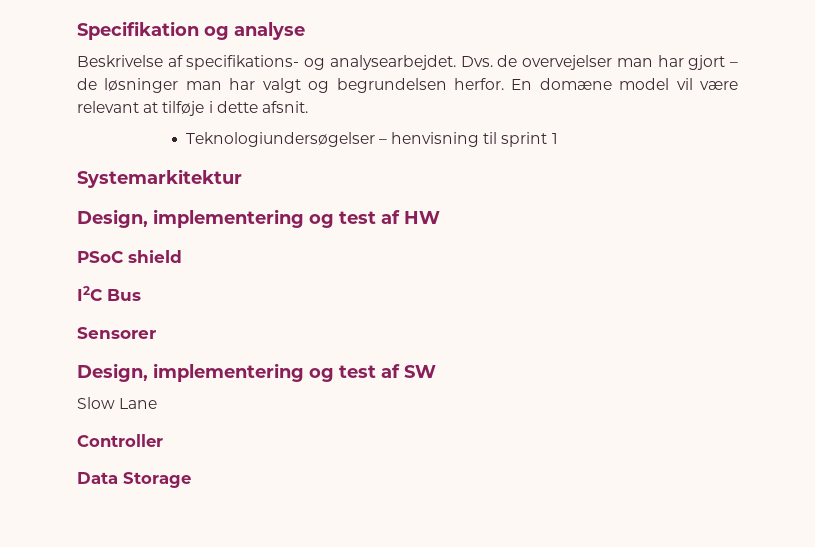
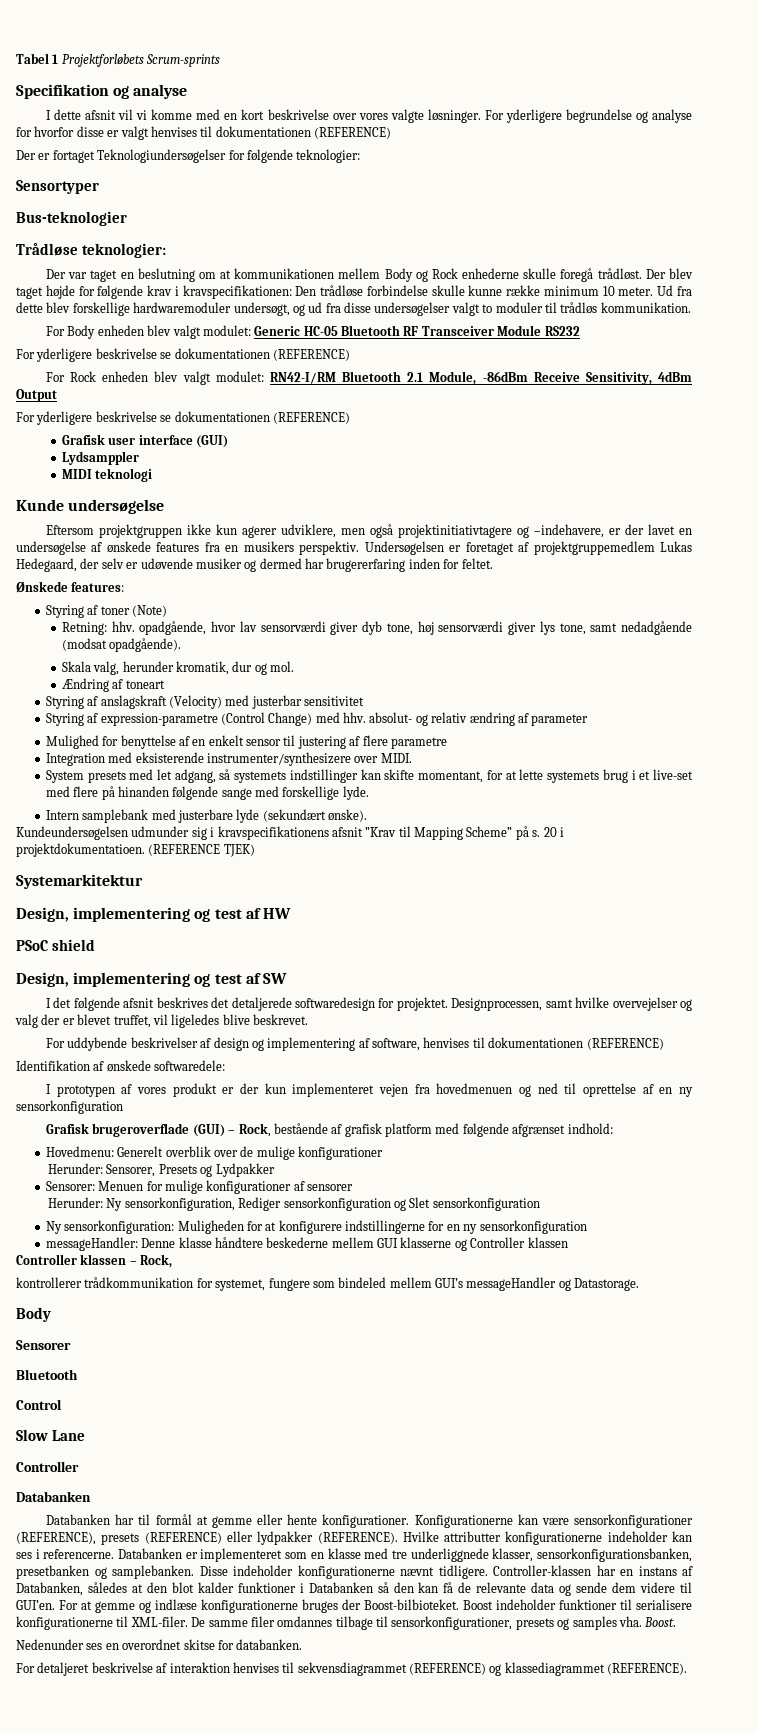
+ Tabel 1 Projektforløbets Scrum-sprints
- Beskrivelse af specifikations- og analysearbejdet. Dvs. de overvejelser man har gjort – de løsninger man har valgt og begrundelsen herfor. En domæne model vil være relevant at tilføje i dette afsnit.
- Teknologiundersøgelser – henvisning til sprint 1
+ I dette afsnit vil vi komme med en kort beskrivelse over vores valgte løsninger. For yderligere begrundelse og analyse for hvorfor disse er valgt henvises til dokumentationen (REFERENCE)
+ Der er fortaget Teknologiundersøgelser for følgende teknologier:
+ Sensortyper
+ Bus-teknologier
+ Trådløse teknologier:
+ Der var taget en beslutning om at kommunikationen mellem Body og Rock enhederne skulle foregå trådløst. Der blev taget højde for følgende krav i kravspecifikationen: Den trådløse forbindelse skulle kunne række minimum 10 meter. Ud fra dette blev forskellige hardwaremoduler undersøgt, og ud fra disse undersøgelser valgt to moduler til trådløs kommunikation.
+ For Body enheden blev valgt modulet: Generic HC-05 Bluetooth RF Transceiver Module RS232
+ For yderligere beskrivelse se dokumentationen (REFERENCE)
+ For Rock enheden blev valgt modulet: RN42-I/RM Bluetooth 2.1 Module, -86dBm Receive Sensitivity, 4dBm Output
+ For yderligere beskrivelse se dokumentationen (REFERENCE)
+ Grafisk user interface (GUI)
+ Lydsamppler
+ MIDI teknologi
+ Kunde undersøgelse
+ Eftersom projektgruppen ikke kun agerer udviklere, men også projektinitiativtagere og –indehavere, er der lavet en undersøgelse af ønskede features fra en musikers perspektiv. Undersøgelsen er foretaget af projektgruppemedlem Lukas Hedegaard, der selv er udøvende musiker og dermed har brugererfaring inden for feltet.
+ Ønskede features:
+ Styring af toner (Note)
+ Retning: hhv. opadgående, hvor lav sensorværdi giver dyb tone, høj sensorværdi giver lys tone, samt nedadgående (modsat opadgående).
+ Skala valg, herunder kromatik, dur og mol.
+ Ændring af toneart
+ Styring af anslagskraft (Velocity) med justerbar sensitivitet
+ Styring af expression-parametre (Control Change) med hhv. absolut- og relativ ændring af parameter
+ Mulighed for benyttelse af en enkelt sensor til justering af flere parametre
+ Integration med eksisterende instrumenter/synthesizere over MIDI.
+ System presets med let adgang, så systemets indstillinger kan skifte momentant, for at lette systemets brug i et live-set med flere på hinanden følgende sange med forskellige lyde.
+ Intern samplebank med justerbare lyde (sekundært ønske).
+ Kundeundersøgelsen udmunder sig i kravspecifikationens afsnit ”Krav til Mapping Scheme” på s. 20 i projektdokumentatioen. (REFERENCE TJEK)
- I2C Bus
- Sensorer
+ I det følgende afsnit beskrives det detaljerede softwaredesign for projektet. Designprocessen, samt hvilke overvejelser og valg der er blevet truffet, vil ligeledes blive beskrevet.
+ For uddybende beskrivelser af design og implementering af software, henvises til dokumentationen (REFERENCE)
+ Identifikation af ønskede softwaredele:
+ I prototypen af vores produkt er der kun implementeret vejen fra hovedmenuen og ned til oprettelse af en ny sensorkonfiguration
+ Grafisk brugeroverflade (GUI) – Rock, bestående af grafisk platform med følgende afgrænset indhold:
+ Hovedmenu: Generelt overblik over de mulige konfigurationer
+ Herunder: Sensorer, Presets og Lydpakker
+ Sensorer: Menuen for mulige konfigurationer af sensorer
+ Herunder: Ny sensorkonfiguration, Rediger sensorkonfiguration og Slet sensorkonfiguration
+ Ny sensorkonfiguration: Muligheden for at konfigurere indstillingerne for en ny sensorkonfiguration
+ messageHandler: Denne klasse håndtere beskederne mellem GUI klasserne og Controller klassen
+ Controller klassen – Rock,
+ kontrollerer trådkommunikation for systemet, fungere som bindeled mellem GUI’s messageHandler og Datastorage.
+ Body
+ Sensorer
+ Bluetooth
+ Control
  Slow Lane
  Controller
- Data Storage
+ Databanken
+ Databanken har til formål at gemme eller hente konfigurationer. Konfigurationerne kan være sensorkonfigurationer (REFERENCE), presets (REFERENCE) eller lydpakker (REFERENCE). Hvilke attributter konfigurationerne indeholder kan ses i referencerne. Databanken er implementeret som en klasse med tre underliggnede klasser, sensorkonfigurationsbanken, presetbanken og samplebanken. Disse indeholder konfigurationerne nævnt tidligere. Controller-klassen har en instans af Databanken, således at den blot kalder funktioner i Databanken så den kan få de relevante data og sende dem videre til GUI’en. For at gemme og indlæse konfigurationerne bruges der Boost-bilbioteket. Boost indeholder funktioner til serialisere konfigurationerne til XML-filer. De samme filer omdannes tilbage til sensorkonfigurationer, presets og samples vha. Boost.
+ Nedenunder ses en overordnet skitse for databanken.
+ For detaljeret beskrivelse af interaktion henvises til sekvensdiagrammet (REFERENCE) og klassediagrammet (REFERENCE).

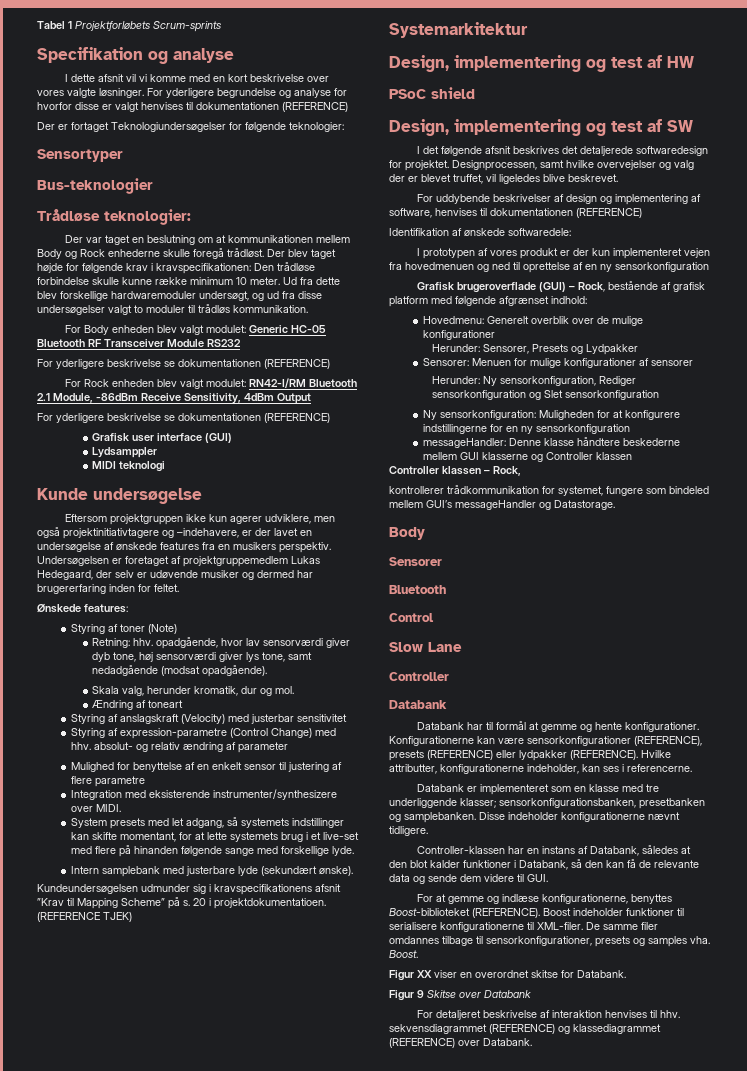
  Slow Lane
  Controller
- Databanken
- Databanken har til formål at gemme eller hente konfigurationer.
+ Databank
+ Databank har til formål at gemme og hente konfigurationer.
- Hvilke attributter konfigurationerne indeholder kan ses i referencerne. Databanken er implementeret som en klasse med tre underliggnede klasser, sensorkonfigurationsbanken, presetbanken og samplebanken.
+ Hvilke attributter, konfigurationerne indeholder, kan ses i referencerne.
+ Databank er implementeret som en klasse med tre underliggende klasser; sensorkonfigurationsbanken, presetbanken og samplebanken.
- Disse indeholder konfigurationerne nævnt tidligere. Controller-klassen har en instans af Databanken, således at den blot kalder funktioner i Databanken så den kan få de relevante data og sende dem videre til GUI’en. For at gemme og indlæse konfigurationerne bruges der Boost-bilbioteket.
+ Disse indeholder konfigurationerne nævnt tidligere.
+ Controller-klassen har en instans af Databank, således at den blot kalder funktioner i Databank, så den kan få de relevante data og sende dem videre til GUI.
+ For at gemme og indlæse konfigurationerne, benyttes Boost-biblioteket (REFERENCE).
- Nedenunder ses en overordnet skitse for databanken.
+ Figur XX viser en overordnet skitse for Databank.
+ Figur 9 Skitse over Databank
- For detaljeret beskrivelse af interaktion henvises til sekvensdiagrammet (REFERENCE) og klassediagrammet (REFERENCE).
+ For detaljeret beskrivelse af interaktion henvises til hhv. sekvensdiagrammet (REFERENCE) og klassediagrammet (REFERENCE) over Databank.

